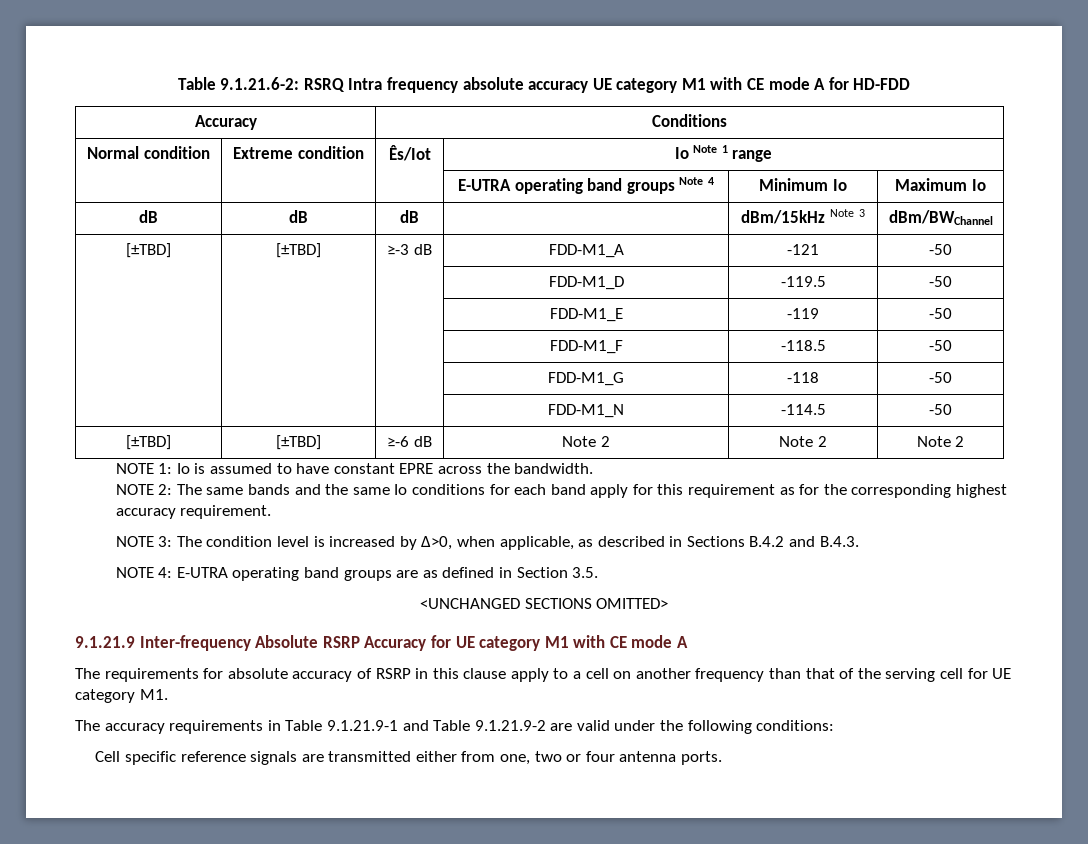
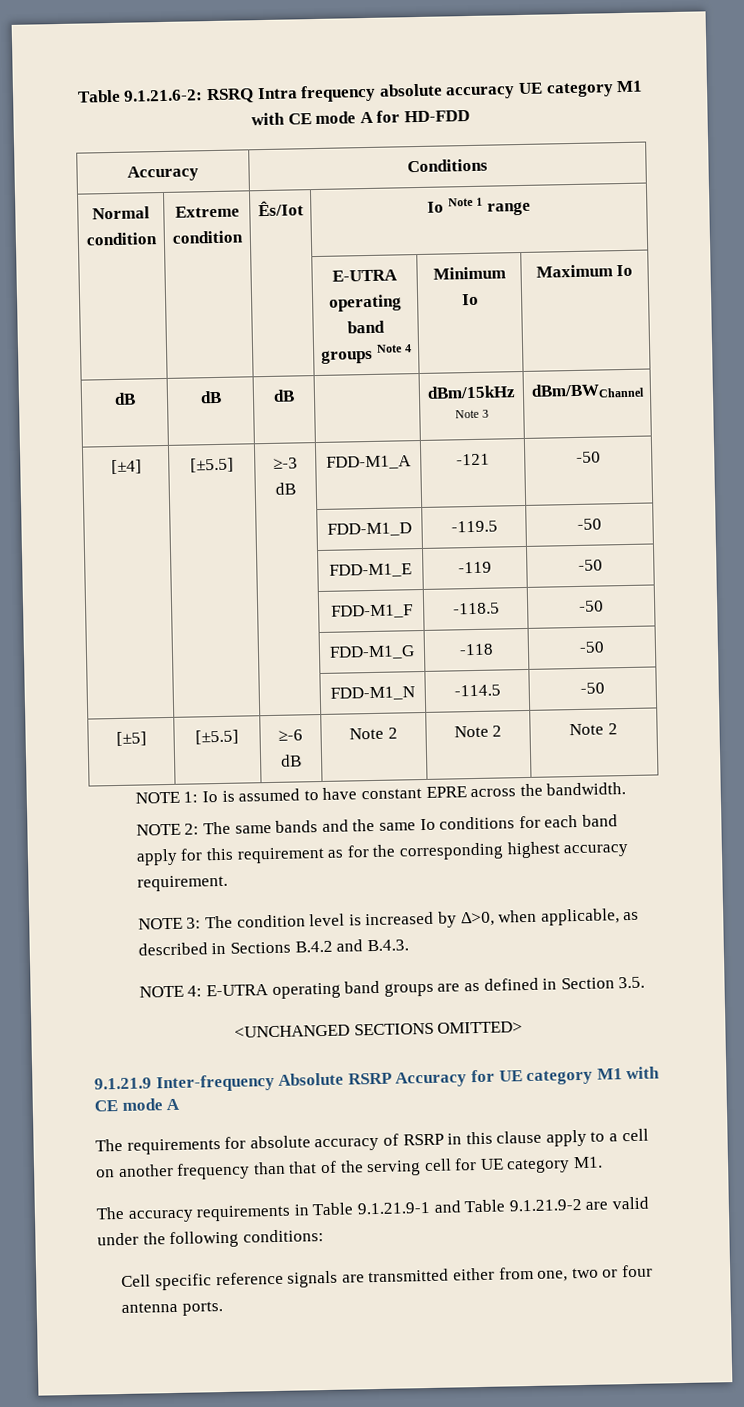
- [±TBD] | [±TBD] | ≥-3 dB | FDD-M1_A | -121 | -50
+ [±4] | [±5.5] | ≥-3 dB | FDD-M1_A | -121 | -50
- [±TBD] | [±TBD] | ≥-6 dB | Note 2 | Note 2 | Note 2
+ [±5] | [±5.5] | ≥-6 dB | Note 2 | Note 2 | Note 2

